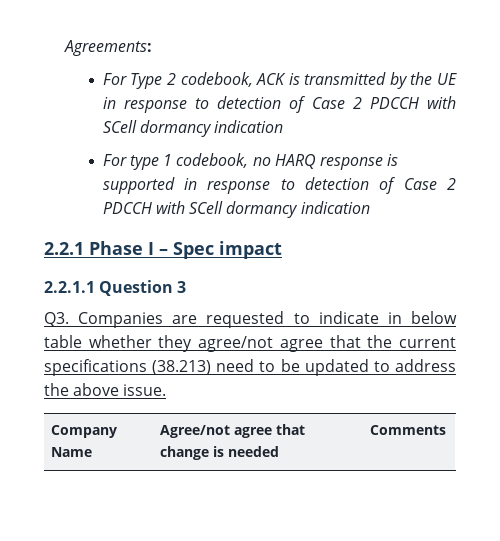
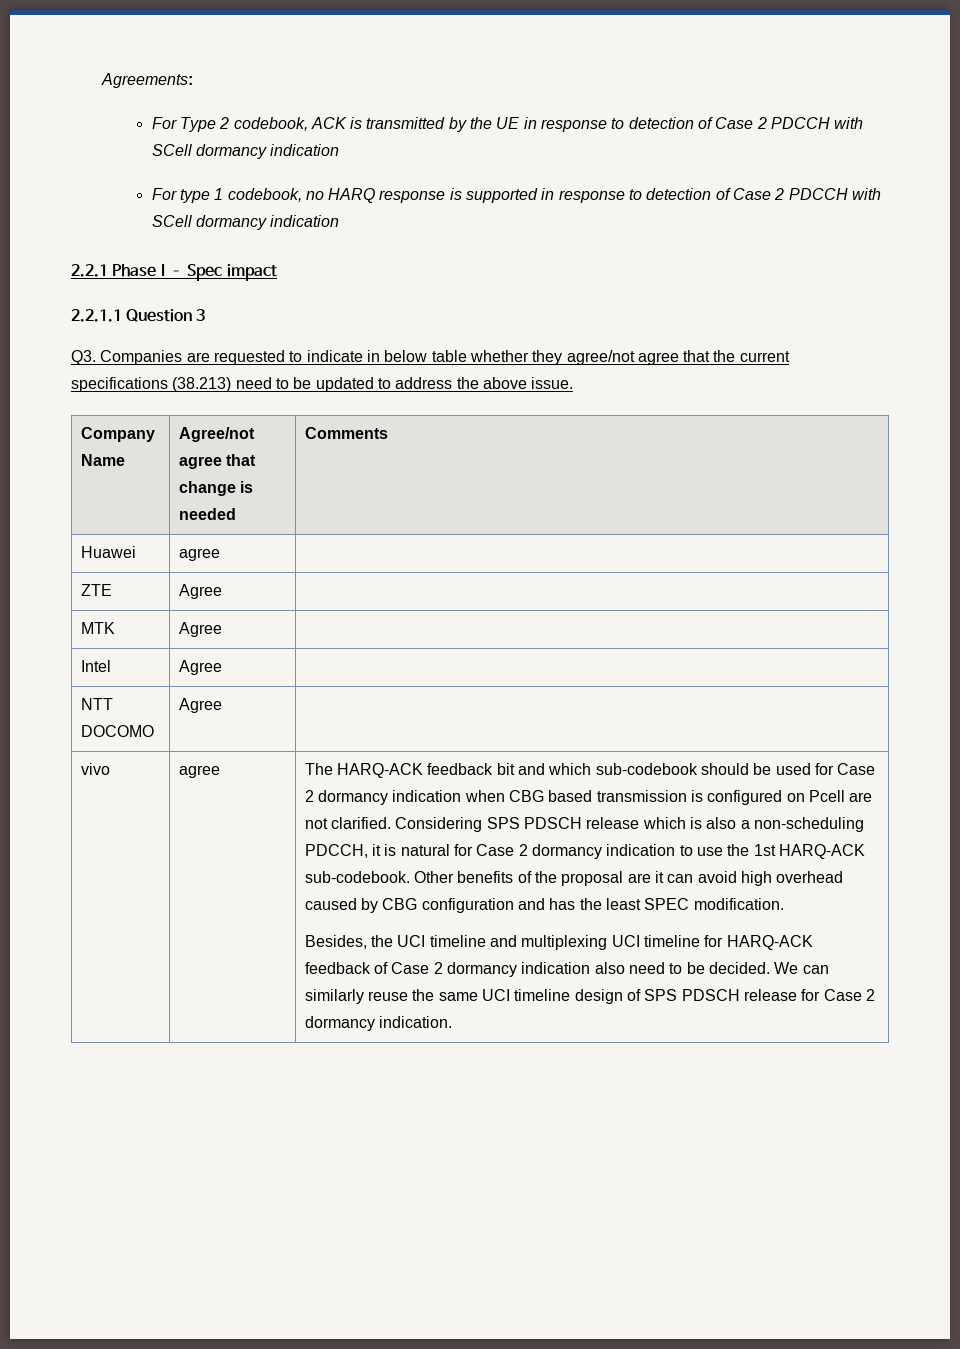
+ Huawei | agree |
+ ZTE | Agree |
+ MTK | Agree |
+ Intel | Agree |
+ NTT DOCOMO | Agree |
+ vivo | agree | The HARQ-ACK feedback bit and which sub-codebook should be used for Case 2 dormancy indication when CBG based transmission is configured on Pcell are not clarified. Considering SPS PDSCH release which is also a non-scheduling PDCCH, it is natural for Case 2 dormancy indication to use the 1st HARQ-ACK sub-codebook. Other benefits of the proposal are it can avoid high overhead caused by CBG configuration and has the least SPEC modification.
+ Besides, the UCI timeline and multiplexing UCI timeline for HARQ-ACK feedback of Case 2 dormancy indication also need to be decided. We can similarly reuse the same UCI timeline design of SPS PDSCH release for Case 2 dormancy indication.

